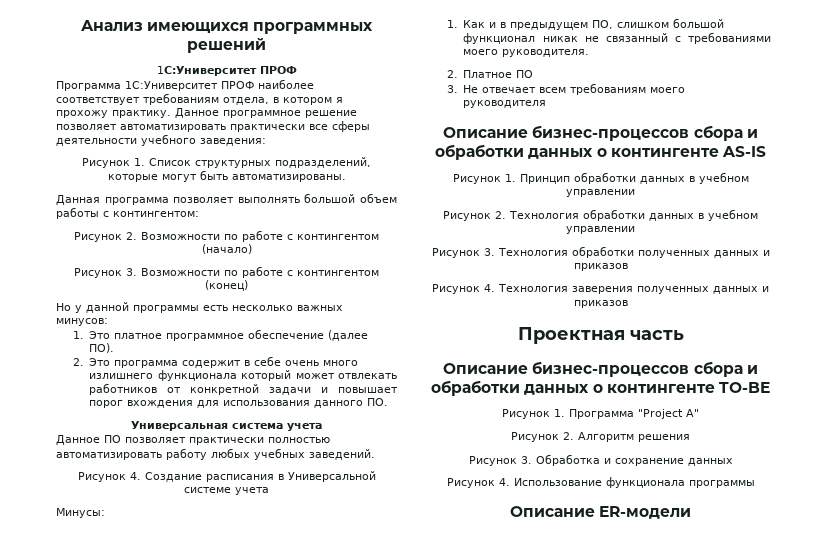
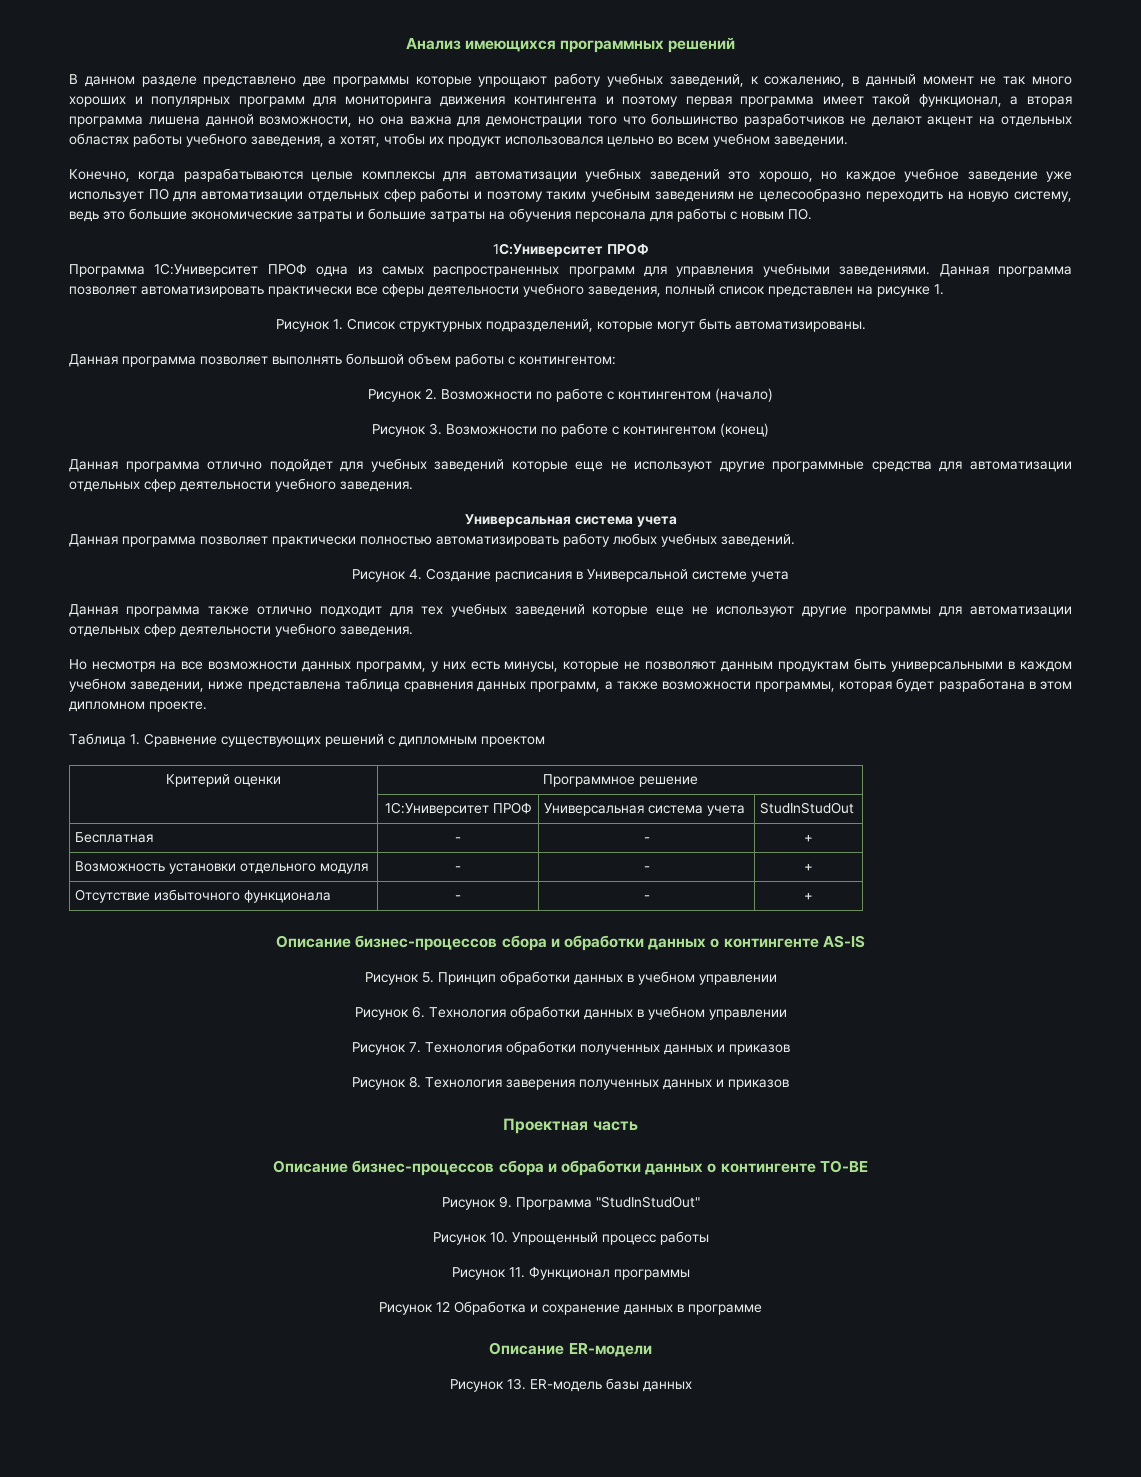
+ В данном разделе представлено две программы которые упрощают работу учебных заведений, к сожалению, в данный момент не так много хороших и популярных программ для мониторинга движения контингента и поэтому первая программа имеет такой функционал, а вторая программа лишена данной возможности, но она важна для демонстрации того что большинство разработчиков не делают акцент на отдельных областях работы учебного заведения, а хотят, чтобы их продукт использовался цельно во всем учебном заведении.
+ Конечно, когда разрабатываются целые комплексы для автоматизации учебных заведений это хорошо, но каждое учебное заведение уже использует ПО для автоматизации отдельных сфер работы и поэтому таким учебным заведениям не целесообразно переходить на новую систему, ведь это большие экономические затраты и большие затраты на обучения персонала для работы с новым ПО.
- Программа 1С:Университет ПРОФ наиболее соответствует требованиям отдела, в котором я прохожу практику. Данное программное решение позволяет автоматизировать практически все сферы деятельности учебного заведения:
+ Программа 1С:Университет ПРОФ одна из самых распространенных программ для управления учебными заведениями. Данная программа позволяет автоматизировать практически все сферы деятельности учебного заведения, полный список представлен на рисунке 1.
- Но у данной программы есть несколько важных минусов:
- 1. Это платное программное обеспечение (далее ПО).
- 2. Это программа содержит в себе очень много излишнего функционала который может отвлекать работников от конкретной задачи и повышает порог вхождения для использования данного ПО.
+ Данная программа отлично подойдет для учебных заведений которые еще не используют другие программные средства для автоматизации отдельных сфер деятельности учебного заведения.
- Данное ПО позволяет практически полностью автоматизировать работу любых учебных заведений.
+ Данная программа позволяет практически полностью автоматизировать работу любых учебных заведений.
- Минусы:
- 1. Как и в предыдущем ПО, слишком большой функционал никак не связанный с требованиями моего руководителя.
- 2. Платное ПО
- 3. Не отвечает всем требованиям моего руководителя
+ Данная программа также отлично подходит для тех учебных заведений которые еще не используют другие программы для автоматизации отдельных сфер деятельности учебного заведения.
+ Но несмотря на все возможности данных программ, у них есть минусы, которые не позволяют данным продуктам быть универсальными в каждом учебном заведении, ниже представлена таблица сравнения данных программ, а также возможности программы, которая будет разработана в этом дипломном проекте.
+ Таблица 1. Сравнение существующих решений с дипломным проектом
+ Критерий оценки | Программное решение
+ | 1С:Университет ПРОФ | Универсальная система учета | StudInStudOut
+ Бесплатная | - | - | +
+ Возможность установки отдельного модуля | - | - | +
+ Отсутствие избыточного функционала | - | - | +
- Рисунок 1. Принцип обработки данных в учебном управлении
+ Рисунок 5. Принцип обработки данных в учебном управлении
- Рисунок 2. Технология обработки данных в учебном управлении
+ Рисунок 6. Технология обработки данных в учебном управлении
- Рисунок 3. Технология обработки полученных данных и приказов
+ Рисунок 7. Технология обработки полученных данных и приказов
- Рисунок 4. Технология заверения полученных данных и приказов
+ Рисунок 8. Технология заверения полученных данных и приказов
- Рисунок 1. Программа "Project A"
- Рисунок 2. Алгоритм решения
- Рисунок 3. Обработка и сохранение данных
- Рисунок 4. Использование функционала программы
+ Рисунок 9. Программа "StudInStudOut"
+ Рисунок 10. Упрощенный процесс работы
+ Рисунок 11. Функционал программы
+ Рисунок 12 Обработка и сохранение данных в программе
  Описание ER-модели
+ Рисунок 13. ER-модель базы данных

